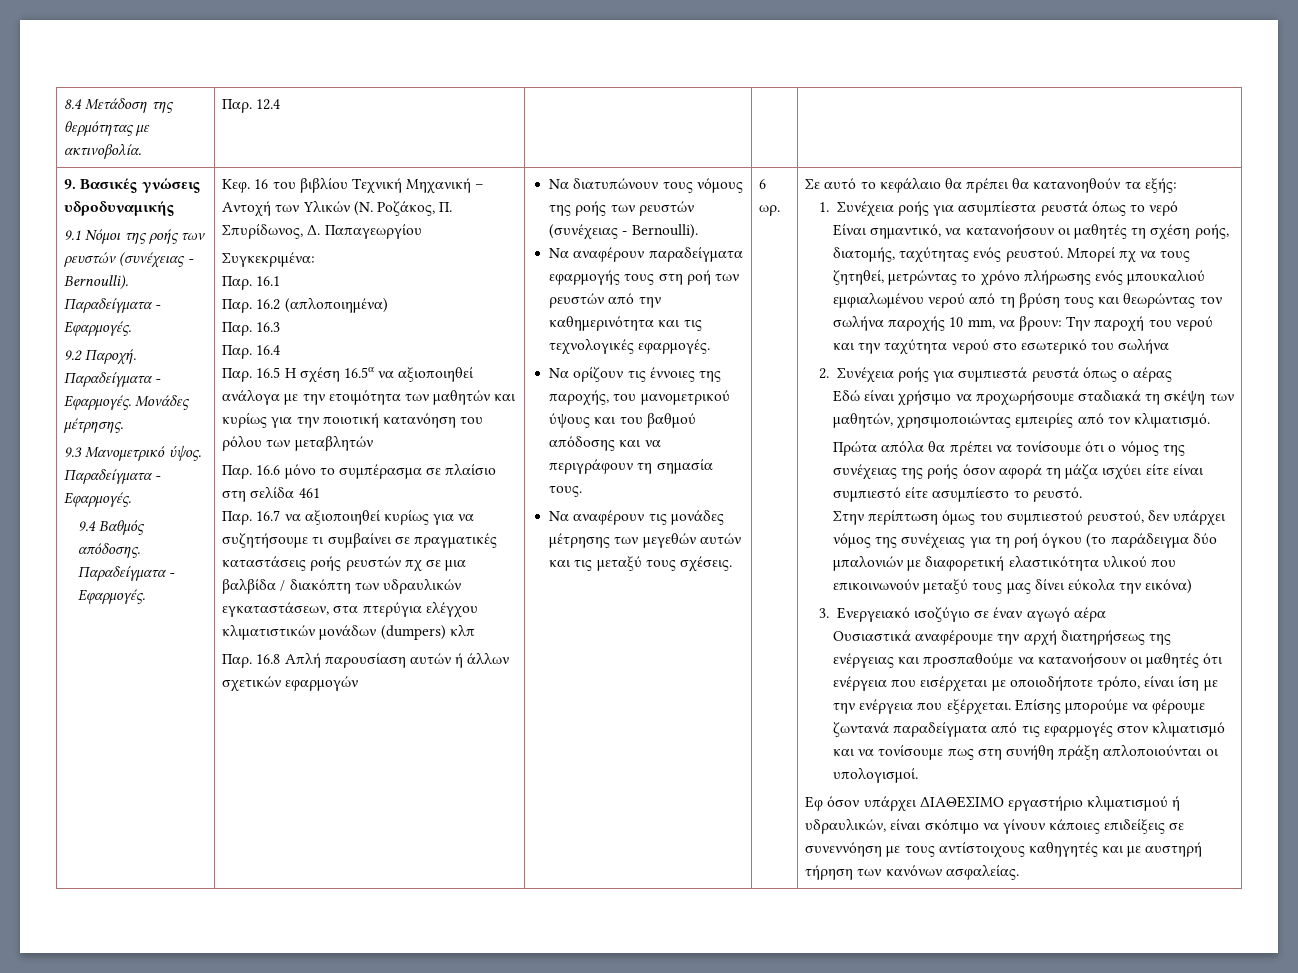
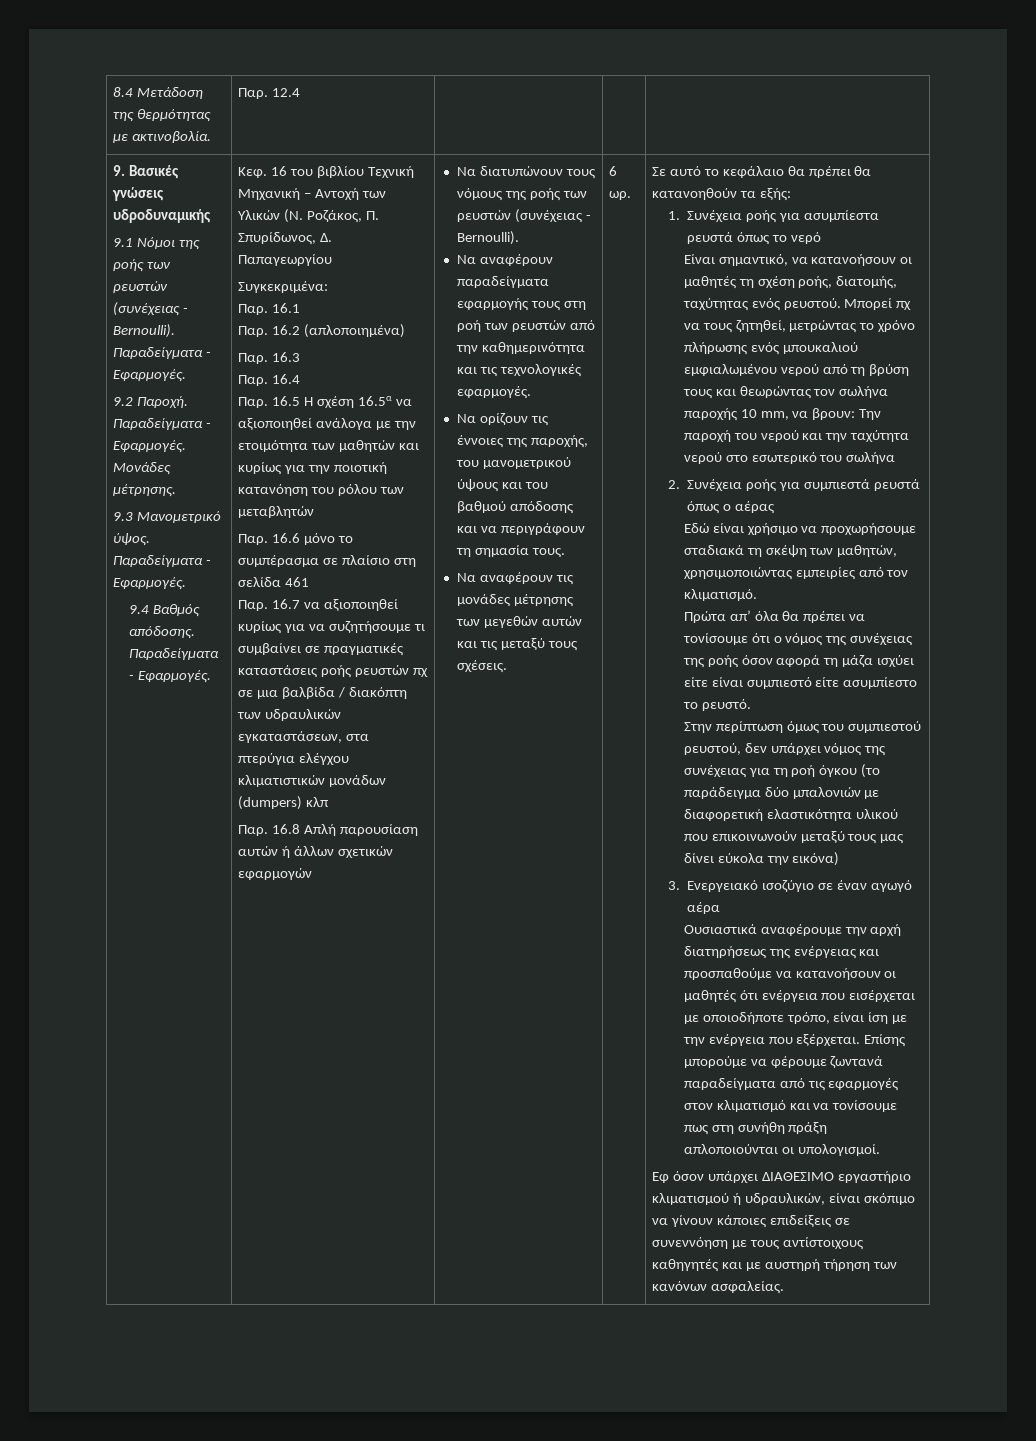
- Πρώτα απόλα θα πρέπει να τονίσουμε ότι ο νόμος της συνέχειας της ροής όσον αφορά τη μάζα ισχύει είτε είναι συμπιεστό είτε ασυμπίεστο το ρευστό.
+ Πρώτα απ’ όλα θα πρέπει να τονίσουμε ότι ο νόμος της συνέχειας της ροής όσον αφορά τη μάζα ισχύει είτε είναι συμπιεστό είτε ασυμπίεστο το ρευστό.

